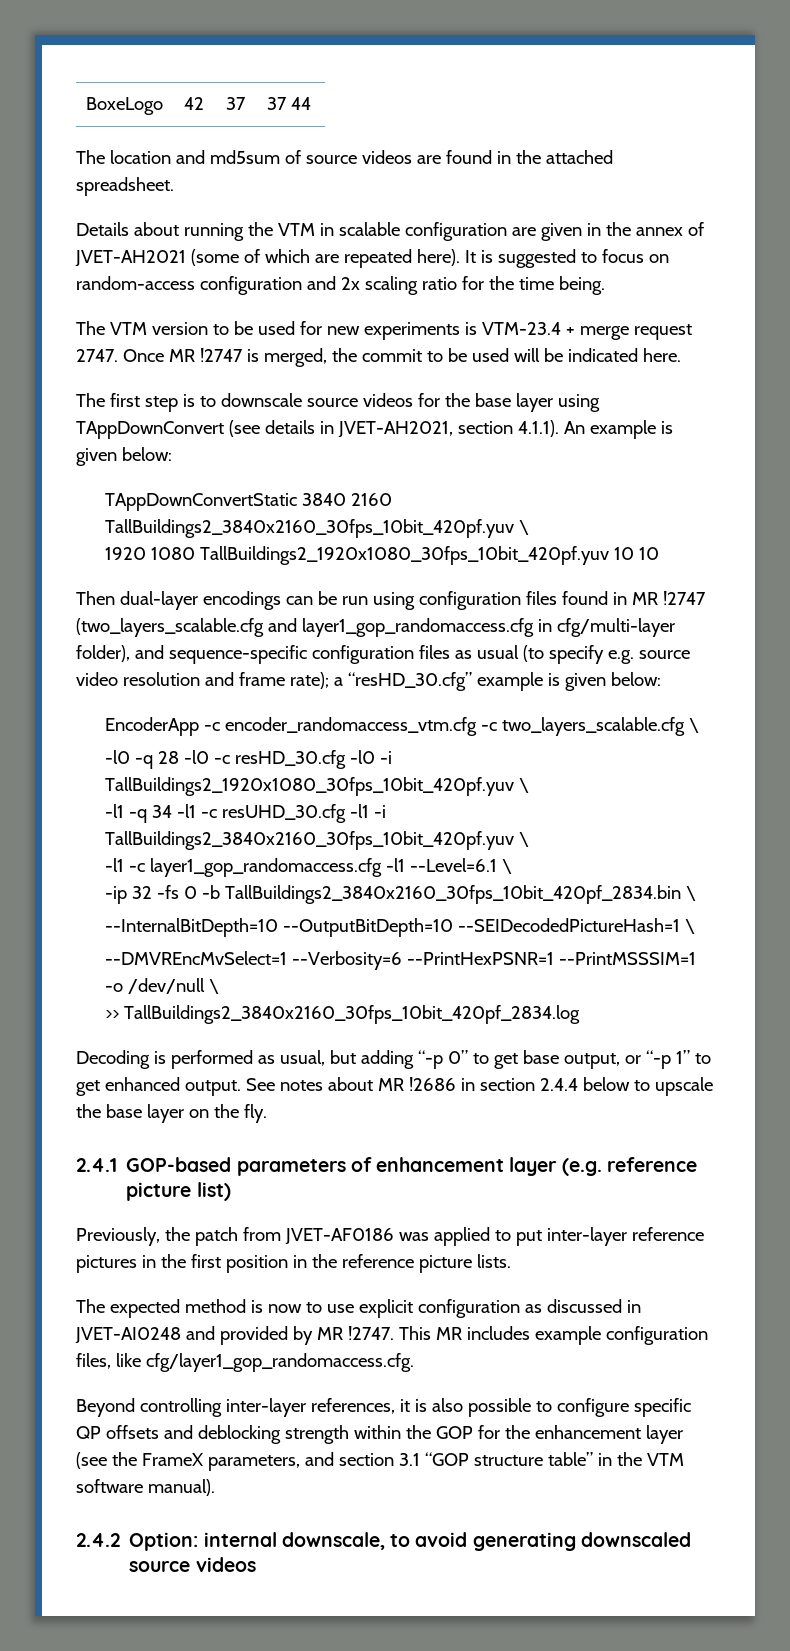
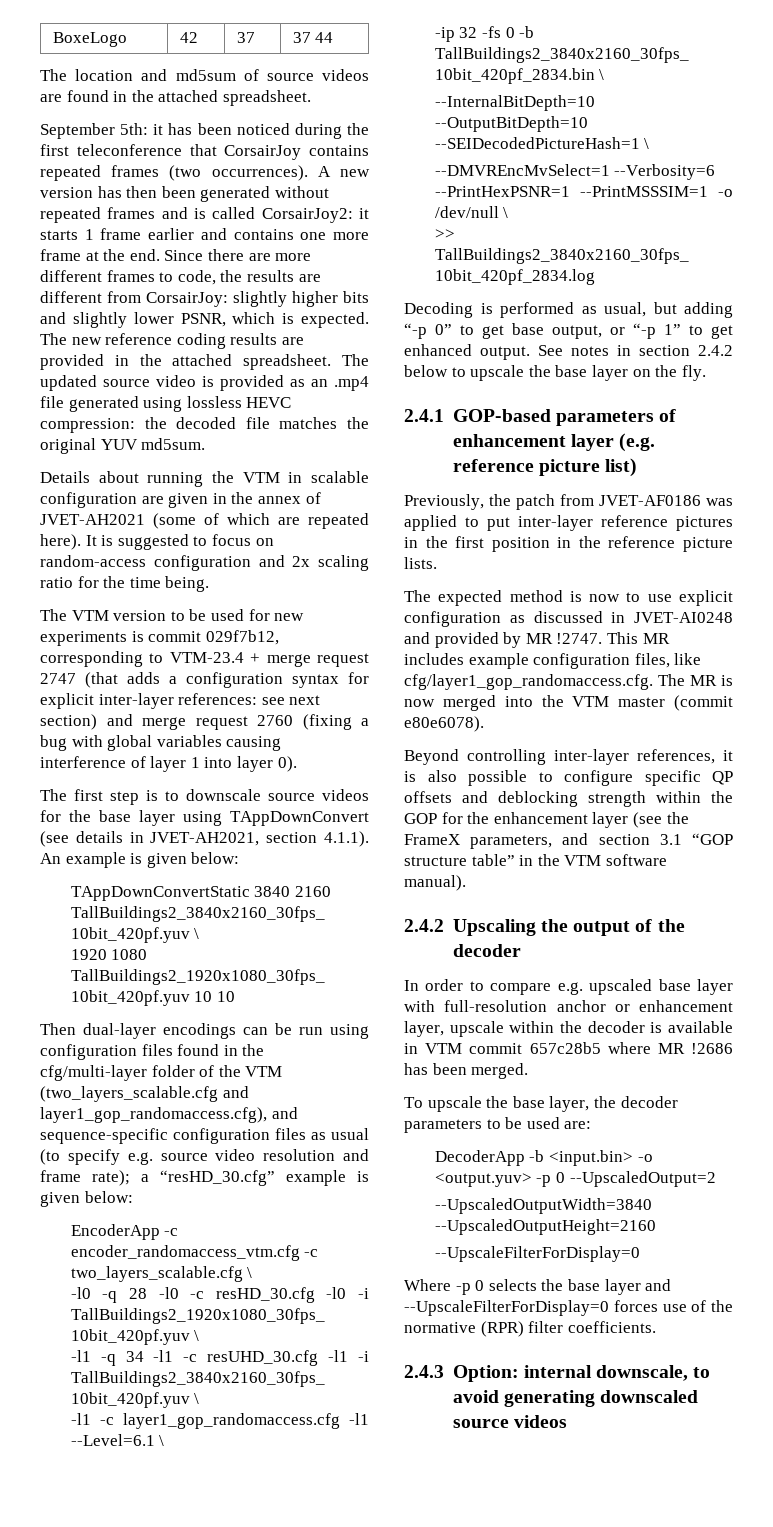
+ September 5th: it has been noticed during the first teleconference that CorsairJoy contains repeated frames (two occurrences). A new version has then been generated without repeated frames and is called CorsairJoy2: it starts 1 frame earlier and contains one more frame at the end. Since there are more different frames to code, the results are different from CorsairJoy: slightly higher bits and slightly lower PSNR, which is expected. The new reference coding results are provided in the attached spreadsheet. The updated source video is provided as an .mp4 file generated using lossless HEVC compression: the decoded file matches the original YUV md5sum.
- The VTM version to be used for new experiments is VTM-23.4 + merge request 2747. Once MR !2747 is merged, the commit to be used will be indicated here.
+ The VTM version to be used for new experiments is commit 029f7b12, corresponding to VTM-23.4 + merge request 2747 (that adds a configuration syntax for explicit inter-layer references: see next section) and merge request 2760 (fixing a bug with global variables causing interference of layer 1 into layer 0).
- Then dual-layer encodings can be run using configuration files found in MR !2747 (two_layers_scalable.cfg and layer1_gop_randomaccess.cfg in cfg/multi-layer folder), and sequence-specific configuration files as usual (to specify e.g. source video resolution and frame rate); a “resHD_30.cfg” example is given below:
+ Then dual-layer encodings can be run using configuration files found in the cfg/multi-layer folder of the VTM (two_layers_scalable.cfg and layer1_gop_randomaccess.cfg), and sequence-specific configuration files as usual (to specify e.g. source video resolution and frame rate); a “resHD_30.cfg” example is given below:
- See notes about MR !2686 in section 2.4.4 below to upscale the base layer on the fly.
+ See notes in section 2.4.2 below to upscale the base layer on the fly.
- This MR includes example configuration files, like cfg/layer1_gop_randomaccess.cfg.
+ This MR includes example configuration files, like cfg/layer1_gop_randomaccess.cfg. The MR is now merged into the VTM master (commit e80e6078).
- 2.4.2 Option: internal downscale, to avoid generating downscaled source videos
+ 2.4.2 Upscaling the output of the decoder
+ In order to compare e.g. upscaled base layer with full-resolution anchor or enhancement layer, upscale within the decoder is available in VTM commit 657c28b5 where MR !2686 has been merged.
+ To upscale the base layer, the decoder parameters to be used are:
+ DecoderApp -b <input.bin> -o <output.yuv> -p 0 --UpscaledOutput=2
+ --UpscaledOutputWidth=3840 --UpscaledOutputHeight=2160
+ --UpscaleFilterForDisplay=0
+ Where -p 0 selects the base layer and --UpscaleFilterForDisplay=0 forces use of the normative (RPR) filter coefficients.
+ 2.4.3 Option: internal downscale, to avoid generating downscaled source videos

